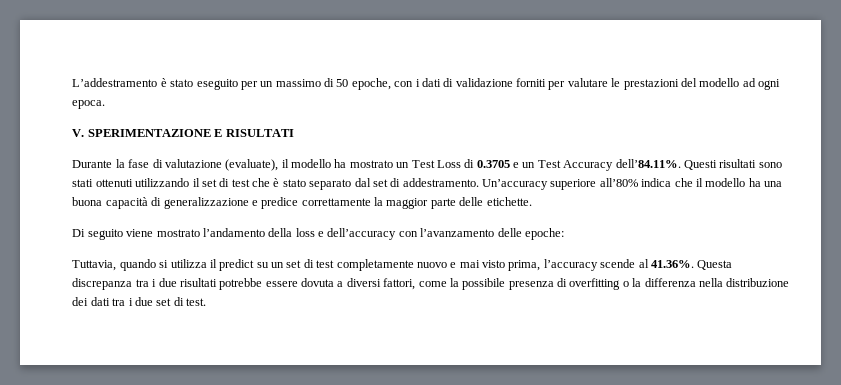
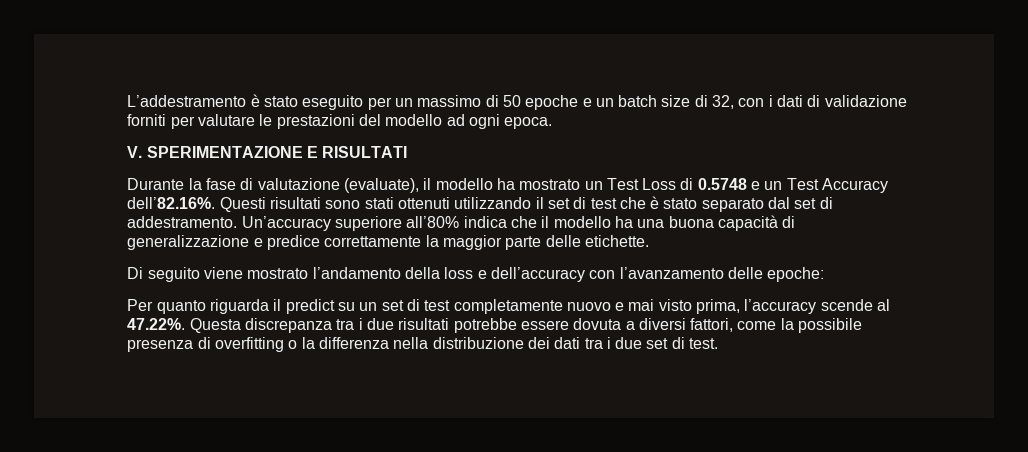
- L’addestramento è stato eseguito per un massimo di 50 epoche, con i dati di validazione forniti per valutare le prestazioni del modello ad ogni epoca.
+ L’addestramento è stato eseguito per un massimo di 50 epoche e un batch size di 32, con i dati di validazione forniti per valutare le prestazioni del modello ad ogni epoca.
- Durante la fase di valutazione (evaluate), il modello ha mostrato un Test Loss di 0.3705 e un Test Accuracy dell’84.11%. Questi risultati sono stati ottenuti utilizzando il set di test che è stato separato dal set di addestramento.
+ Durante la fase di valutazione (evaluate), il modello ha mostrato un Test Loss di 0.5748 e un Test Accuracy dell’82.16%. Questi risultati sono stati ottenuti utilizzando il set di test che è stato separato dal set di addestramento.
- Tuttavia, quando si utilizza il predict su un set di test completamente nuovo e mai visto prima, l’accuracy scende al 41.36%. Questa discrepanza tra i due risultati potrebbe essere dovuta a diversi fattori, come la possibile presenza di overfitting o la differenza nella distribuzione dei dati tra i due set di test.
+ Per quanto riguarda il predict su un set di test completamente nuovo e mai visto prima, l’accuracy scende al 47.22%. Questa discrepanza tra i due risultati potrebbe essere dovuta a diversi fattori, come la possibile presenza di overfitting o la differenza nella distribuzione dei dati tra i due set di test.

